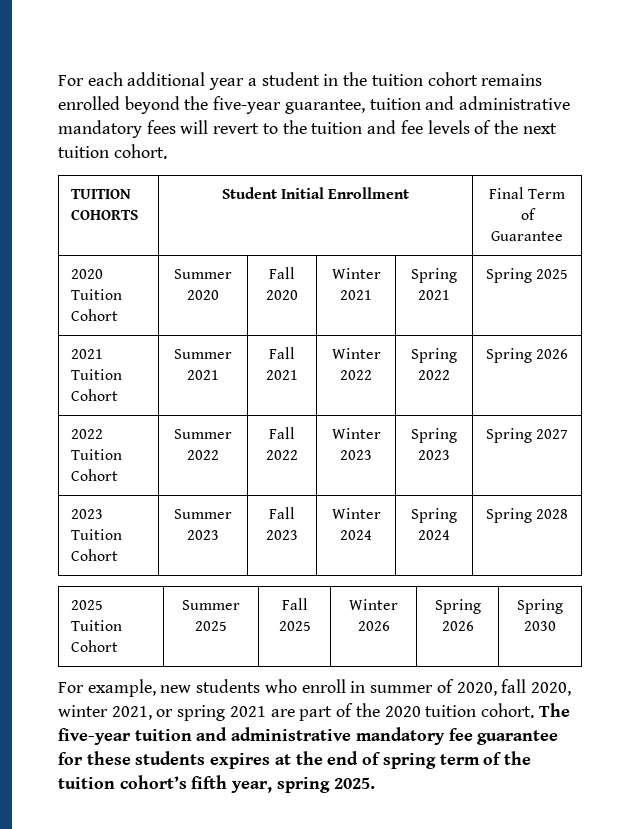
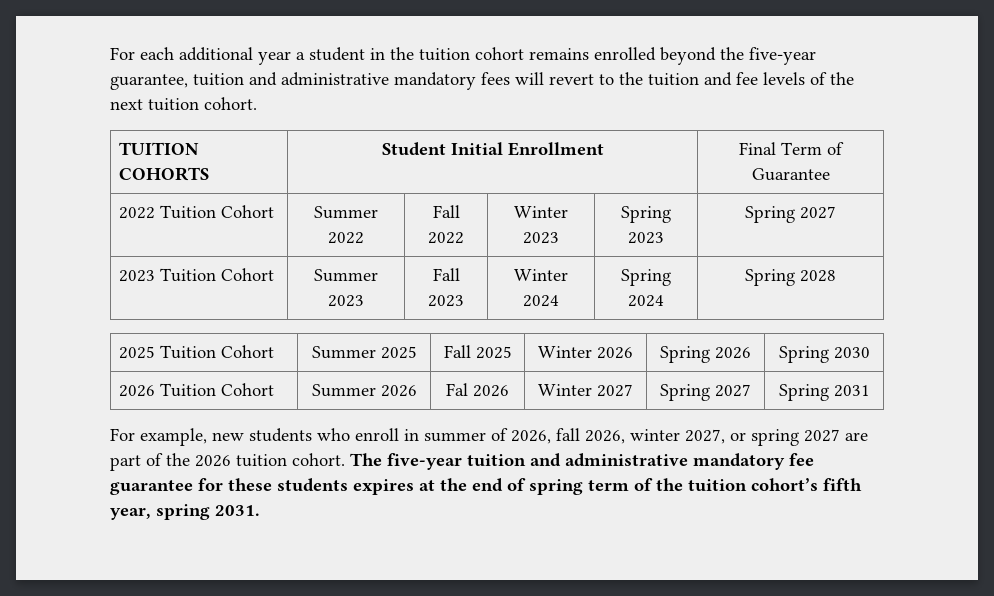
- 2020 Tuition Cohort | Summer 2020 | Fall 2020 | Winter 2021 | Spring 2021 | Spring 2025
- 2021 Tuition Cohort | Summer 2021 | Fall 2021 | Winter 2022 | Spring 2022 | Spring 2026
+ 2026 Tuition Cohort | Summer 2026 | Fal 2026 | Winter 2027 | Spring 2027 | Spring 2031
- For example, new students who enroll in summer of 2020, fall 2020, winter 2021, or spring 2021 are part of the 2020 tuition cohort.
+ For example, new students who enroll in summer of 2026, fall 2026, winter 2027, or spring 2027 are part of the 2026 tuition cohort.
- The five-year tuition and administrative mandatory fee guarantee for these students expires at the end of spring term of the tuition cohort’s fifth year, spring 2025.
+ The five-year tuition and administrative mandatory fee guarantee for these students expires at the end of spring term of the tuition cohort’s fifth year, spring 2031.

